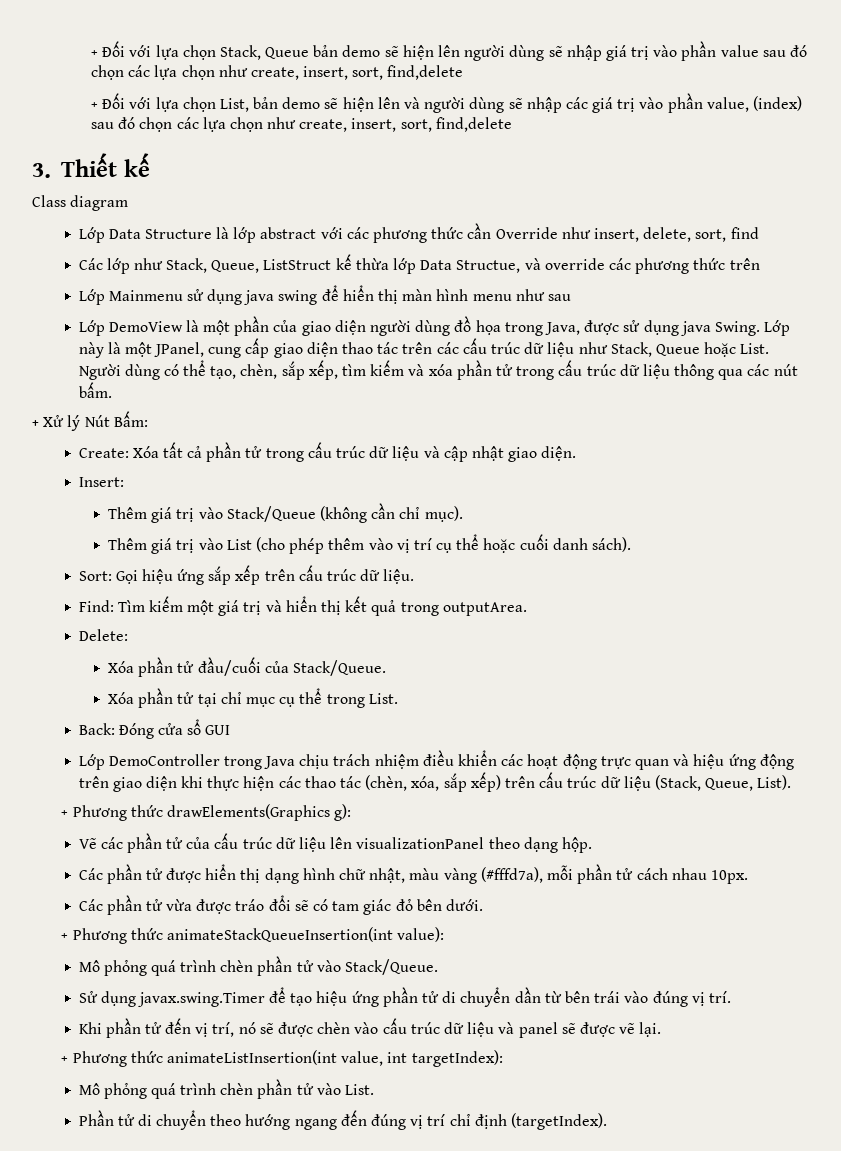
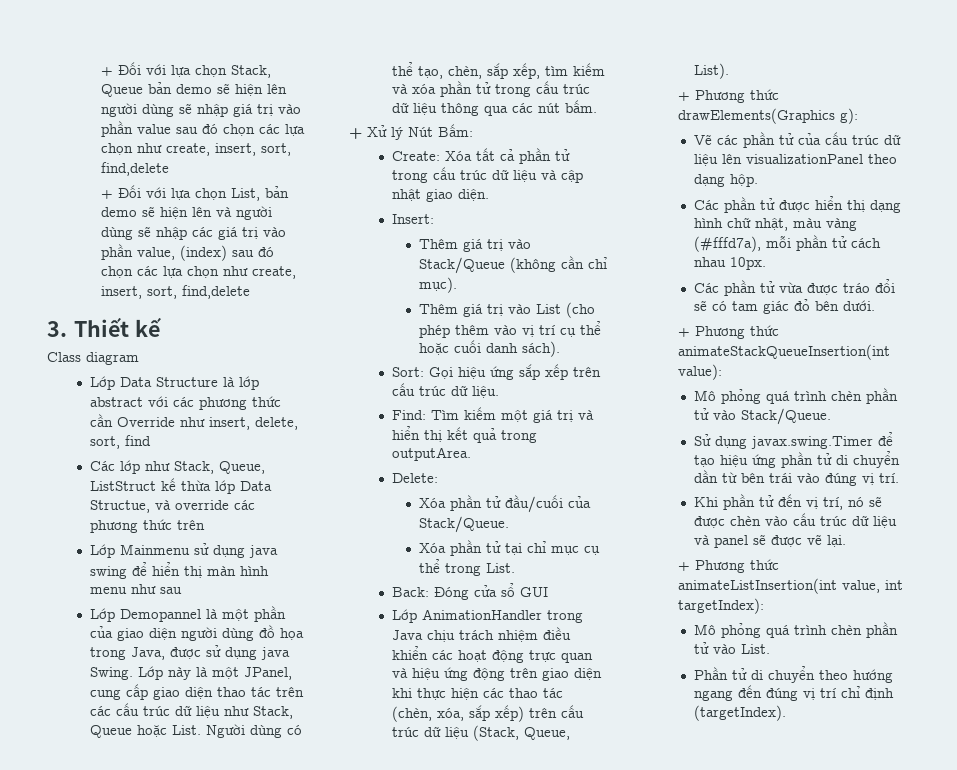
- Lớp DemoView là một phần của giao diện người dùng đồ họa trong Java, được sử dụng java Swing.
+ Lớp Demopannel là một phần của giao diện người dùng đồ họa trong Java, được sử dụng java Swing.
- Lớp DemoController trong Java chịu trách nhiệm điều khiển các hoạt động trực quan và hiệu ứng động trên giao diện khi thực hiện các thao tác (chèn, xóa, sắp xếp) trên cấu trúc dữ liệu (Stack, Queue, List).
+ Lớp AnimationHandler trong Java chịu trách nhiệm điều khiển các hoạt động trực quan và hiệu ứng động trên giao diện khi thực hiện các thao tác (chèn, xóa, sắp xếp) trên cấu trúc dữ liệu (Stack, Queue, List).

